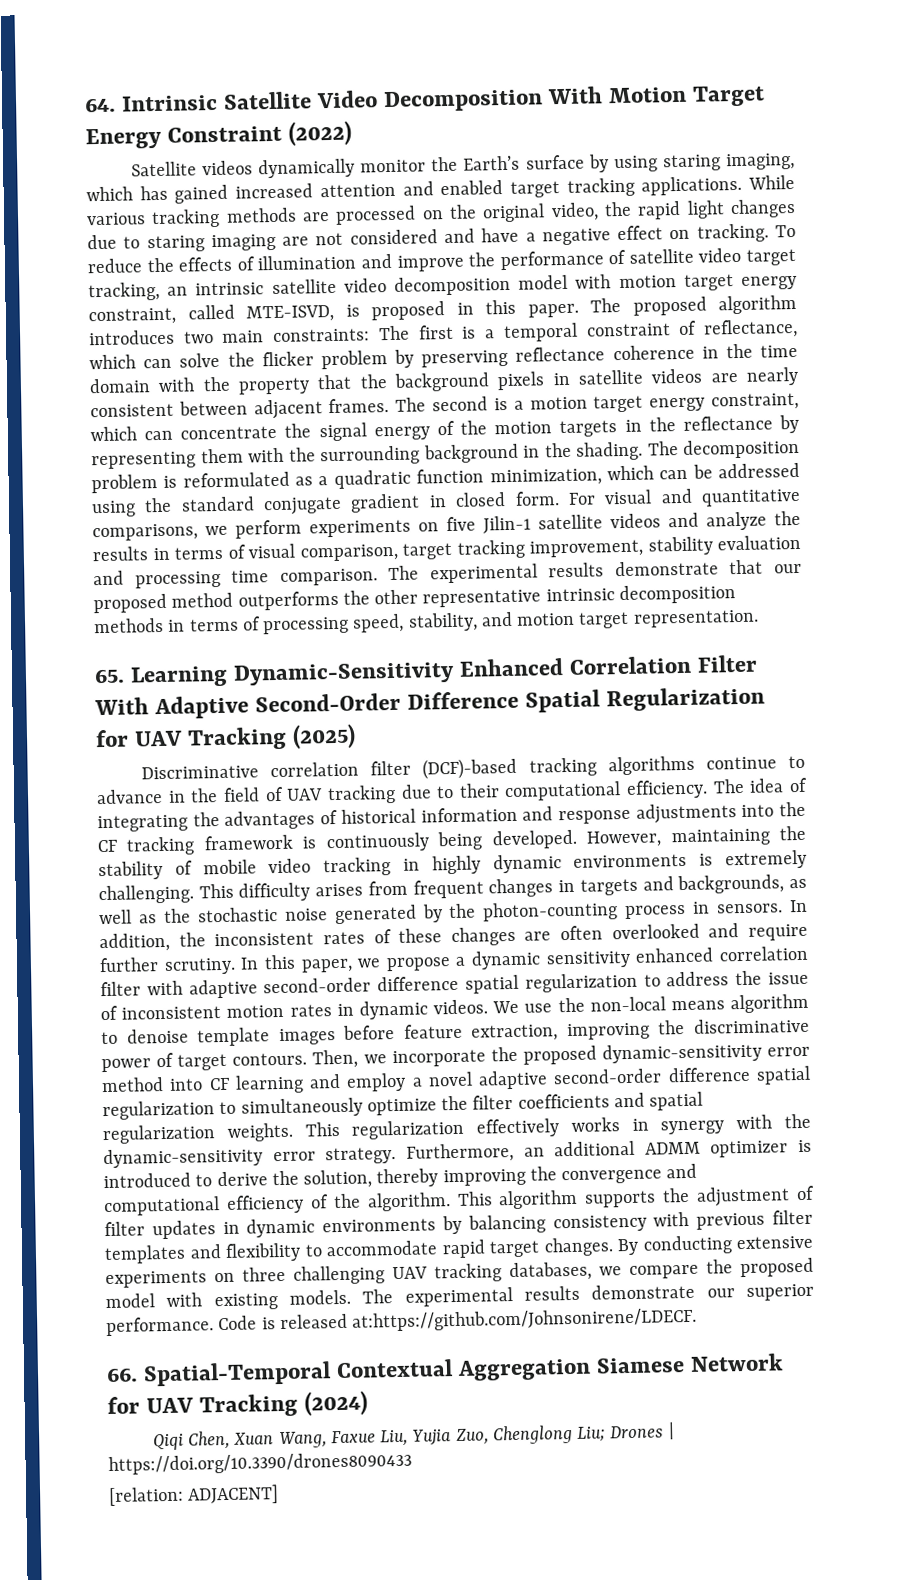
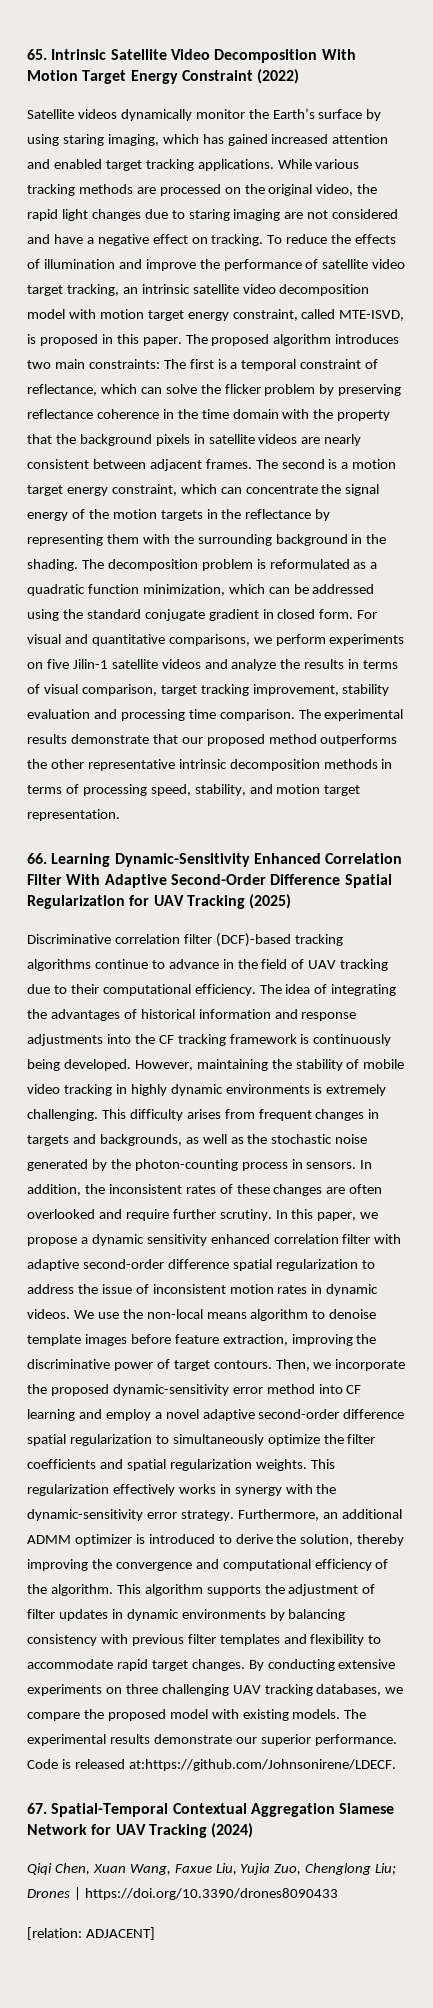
- 64. Intrinsic Satellite Video Decomposition With Motion Target Energy Constraint (2022)
+ 65. Intrinsic Satellite Video Decomposition With Motion Target Energy Constraint (2022)
- 65. Learning Dynamic-Sensitivity Enhanced Correlation Filter With Adaptive Second-Order Difference Spatial Regularization for UAV Tracking (2025)
+ 66. Learning Dynamic-Sensitivity Enhanced Correlation Filter With Adaptive Second-Order Difference Spatial Regularization for UAV Tracking (2025)
- 66. Spatial-Temporal Contextual Aggregation Siamese Network for UAV Tracking (2024)
+ 67. Spatial-Temporal Contextual Aggregation Siamese Network for UAV Tracking (2024)

